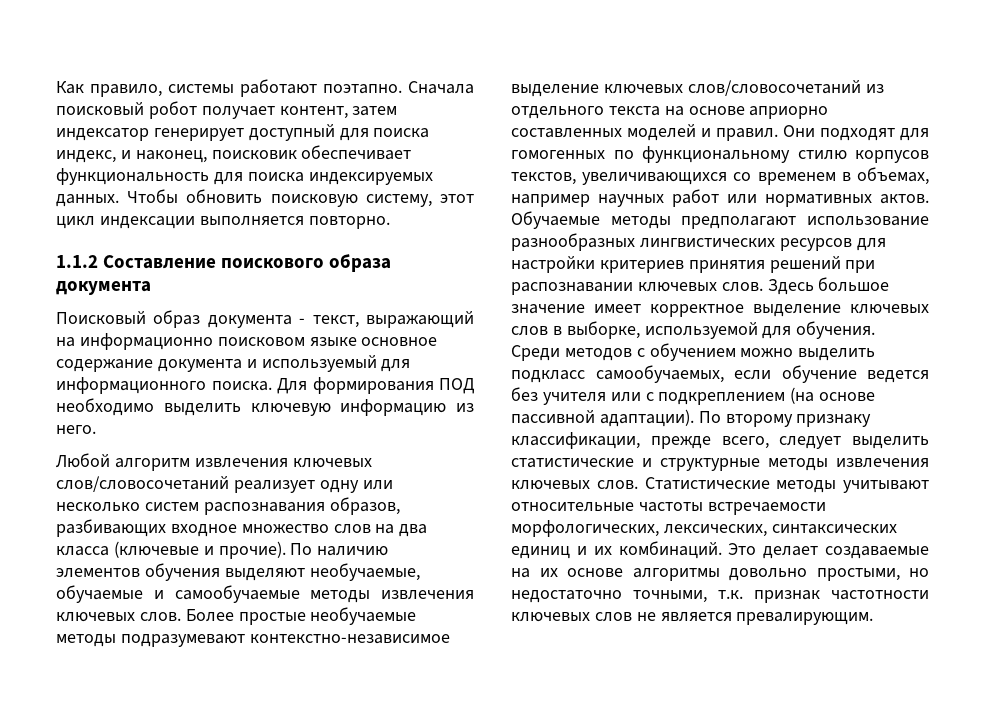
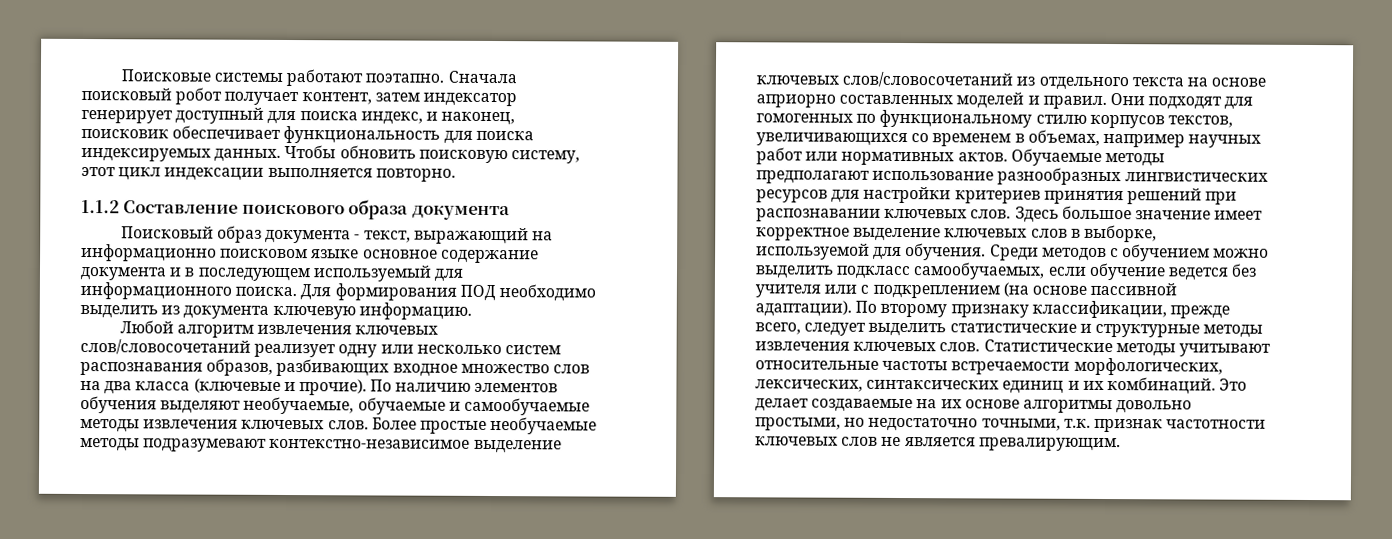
- Как правило, системы работают поэтапно.
+ Поисковые системы работают поэтапно.
- Поисковый образ документа - текст, выражающий на информационно поисковом языке основное содержание документа и используемый для информационного поиска.
+ Поисковый образ документа - текст, выражающий на информационно поисковом языке основное содержание документа и в последующем используемый для информационного поиска.
- Для формирования ПОД необходимо выделить ключевую информацию из него.
+ Для формирования ПОД необходимо выделить из документа ключевую информацию.

